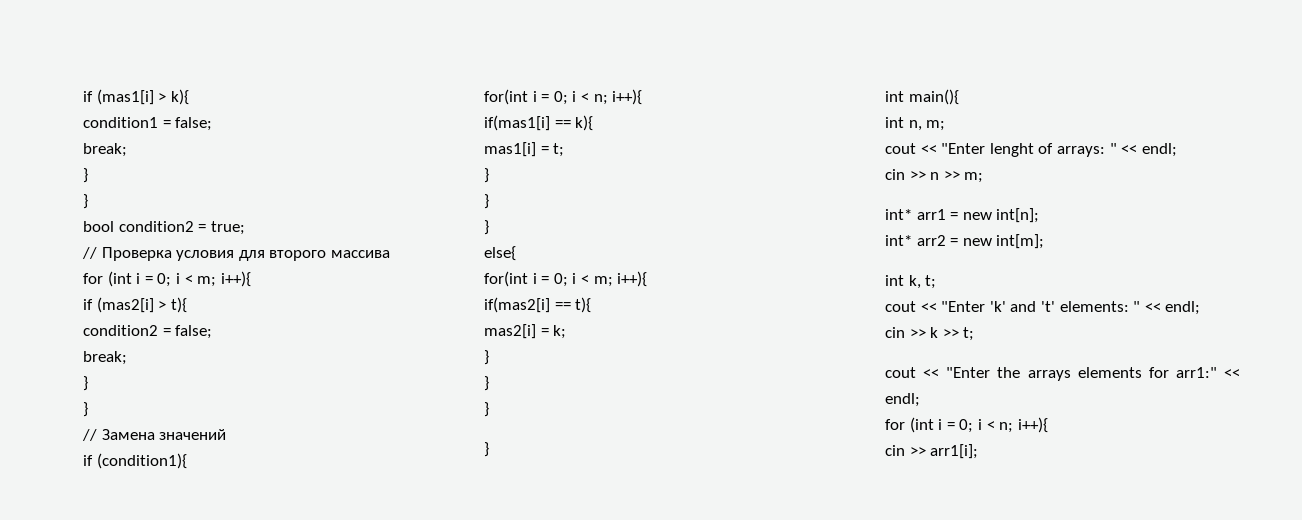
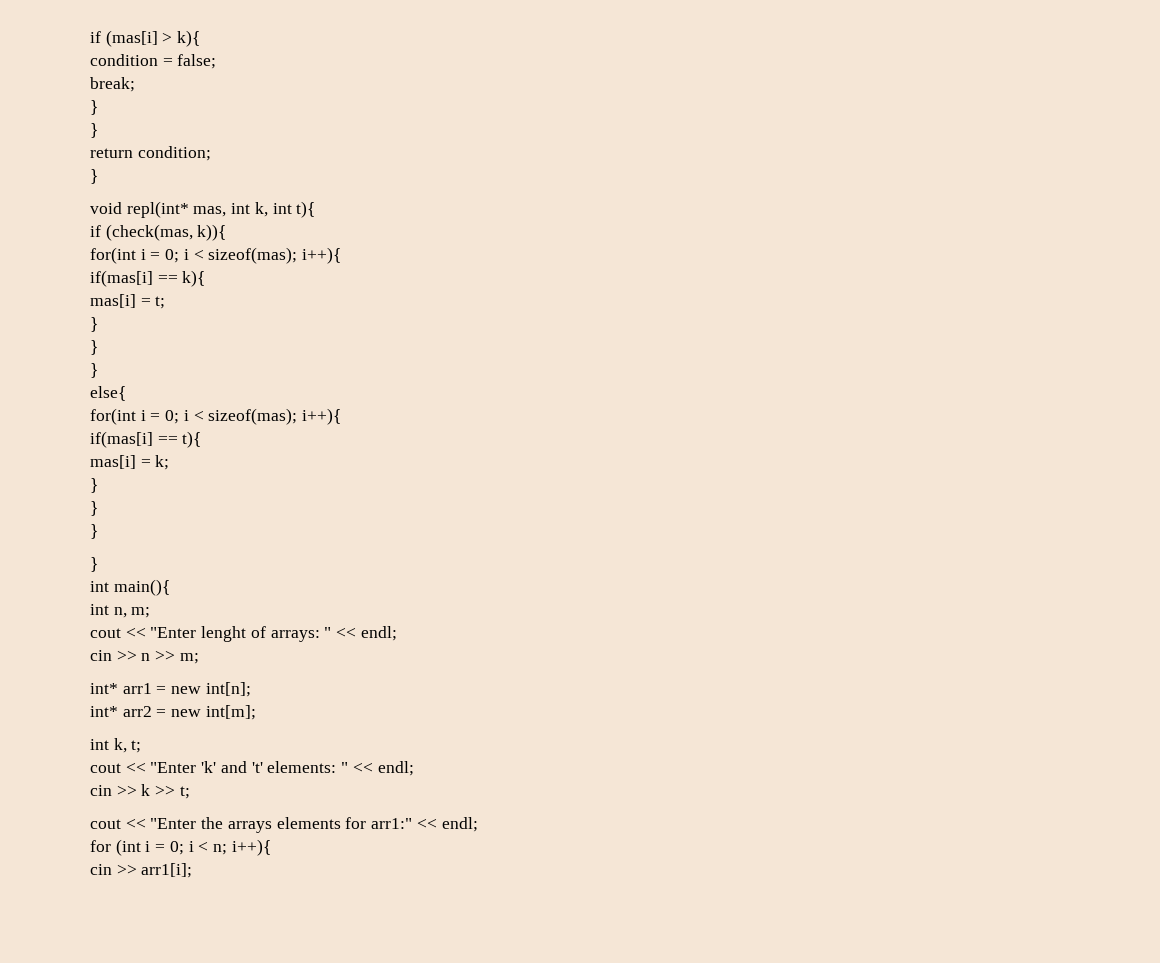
- if (mas1[i] > k){
+ if (mas[i] > k){
- condition1 = false;
+ condition = false;
  break;
  }
  }
- bool condition2 = true;
- // Проверка условия для второго массива
- for (int i = 0; i < m; i++){
- if (mas2[i] > t){
- condition2 = false;
- break;
+ return condition;
  }
- }
- // Замена значений
- if (condition1){
- for(int i = 0; i < n; i++){
- if(mas1[i] == k){
+ void repl(int* mas, int k, int t){
+ if (check(mas, k)){
+ for(int i = 0; i < sizeof(mas); i++){
+ if(mas[i] == k){
- mas1[i] = t;
+ mas[i] = t;
  else{
- for(int i = 0; i < m; i++){
- if(mas2[i] == t){
+ for(int i = 0; i < sizeof(mas); i++){
+ if(mas[i] == t){
- mas2[i] = k;
+ mas[i] = k;

